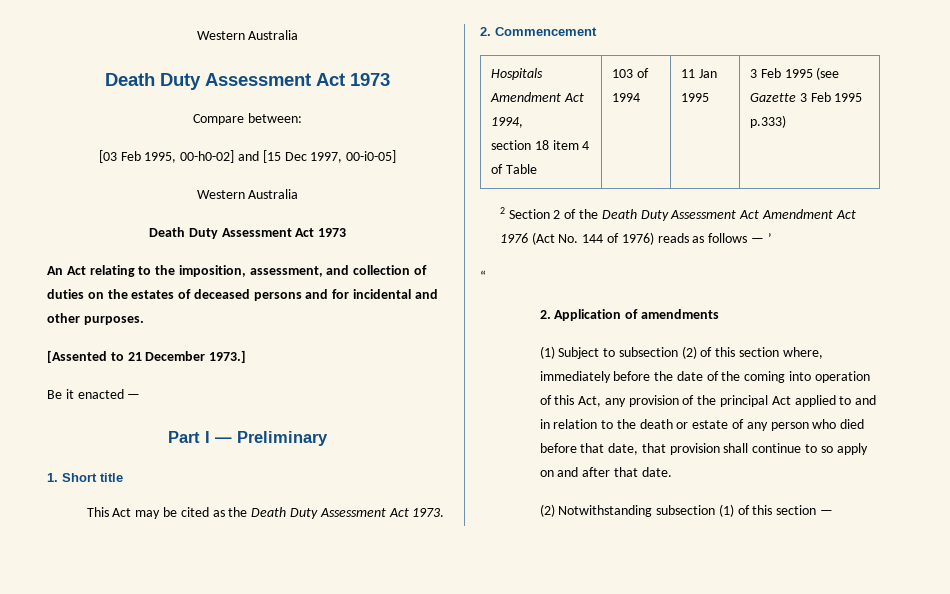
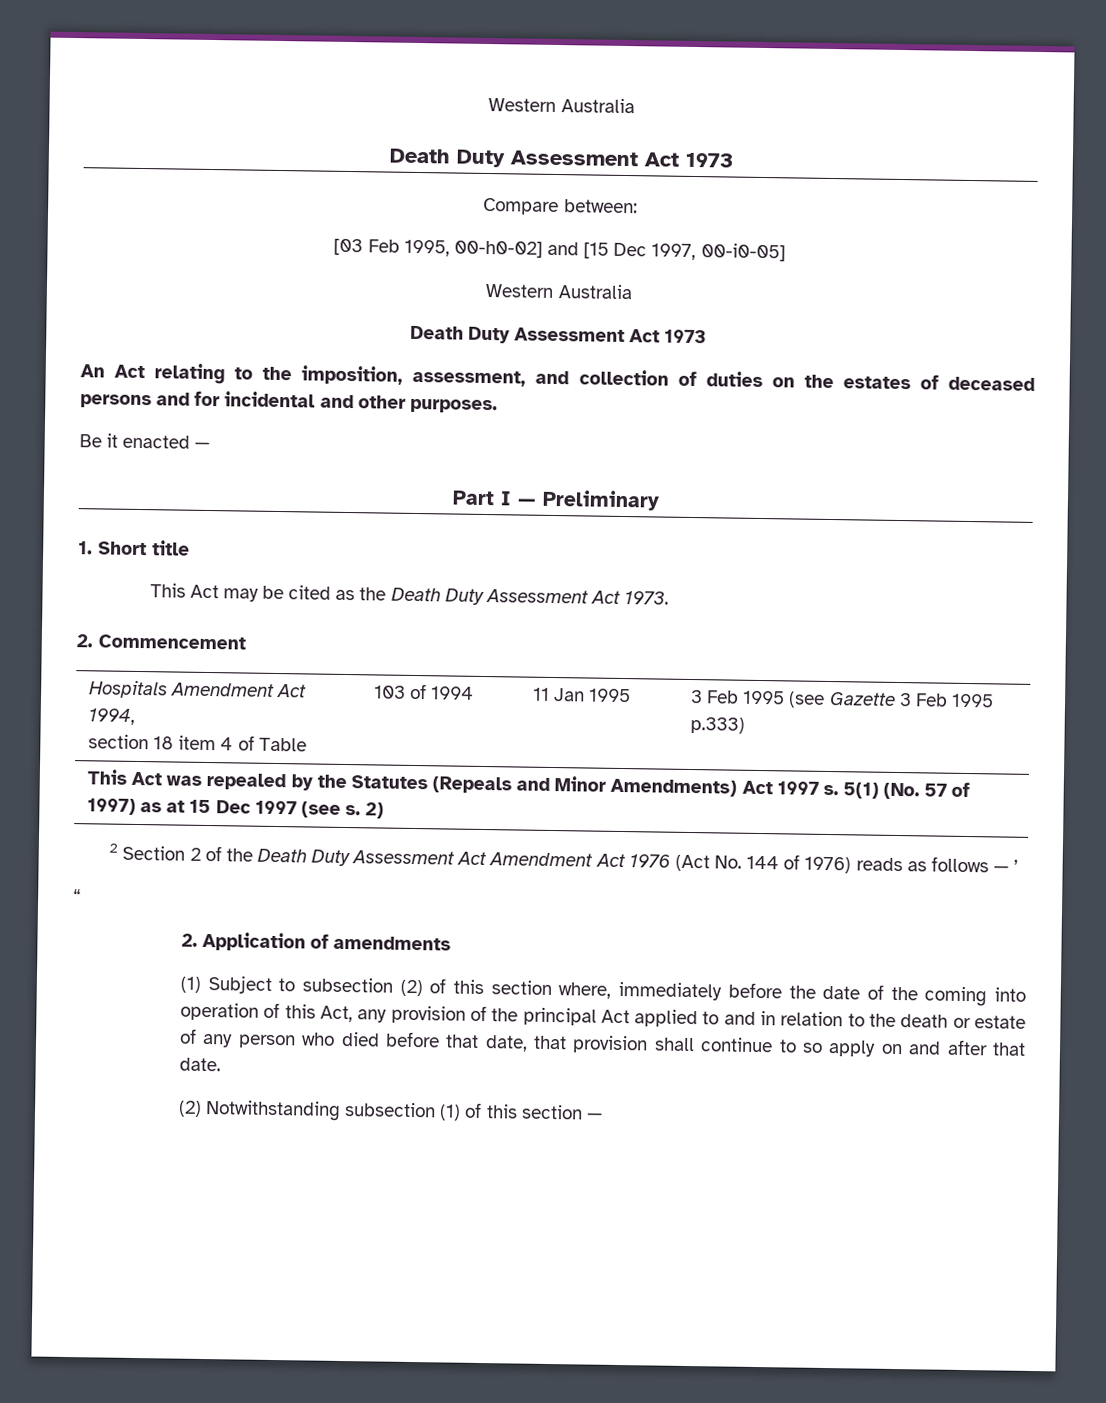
- [Assented to 21 December 1973.]
+ This Act was repealed by the Statutes (Repeals and Minor Amendments) Act 1997 s. 5(1) (No. 57 of 1997) as at 15 Dec 1997 (see s. 2)

